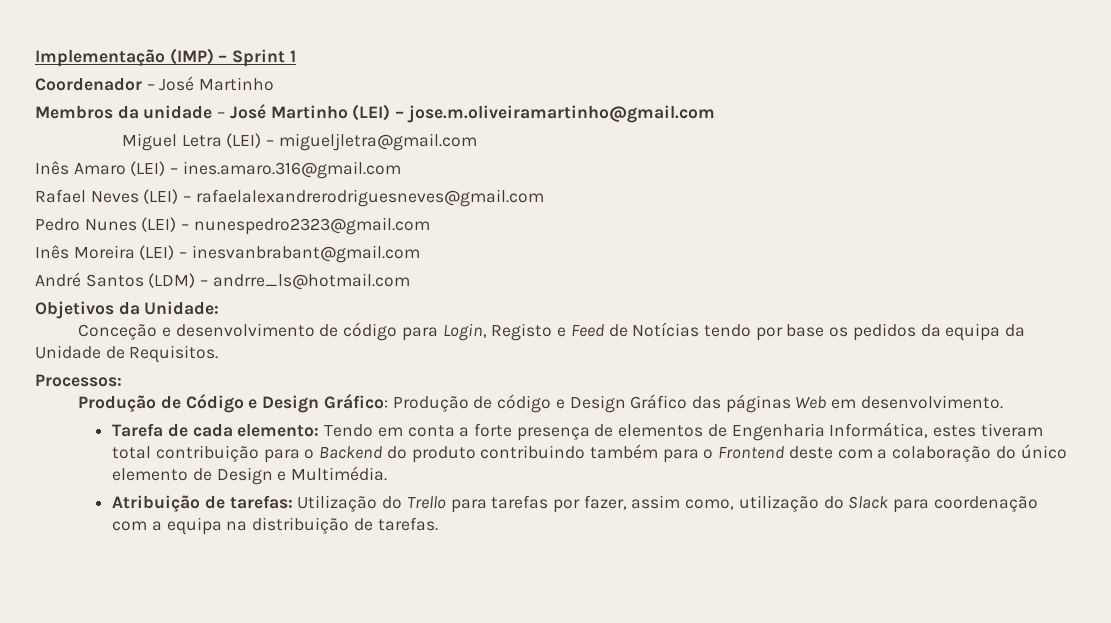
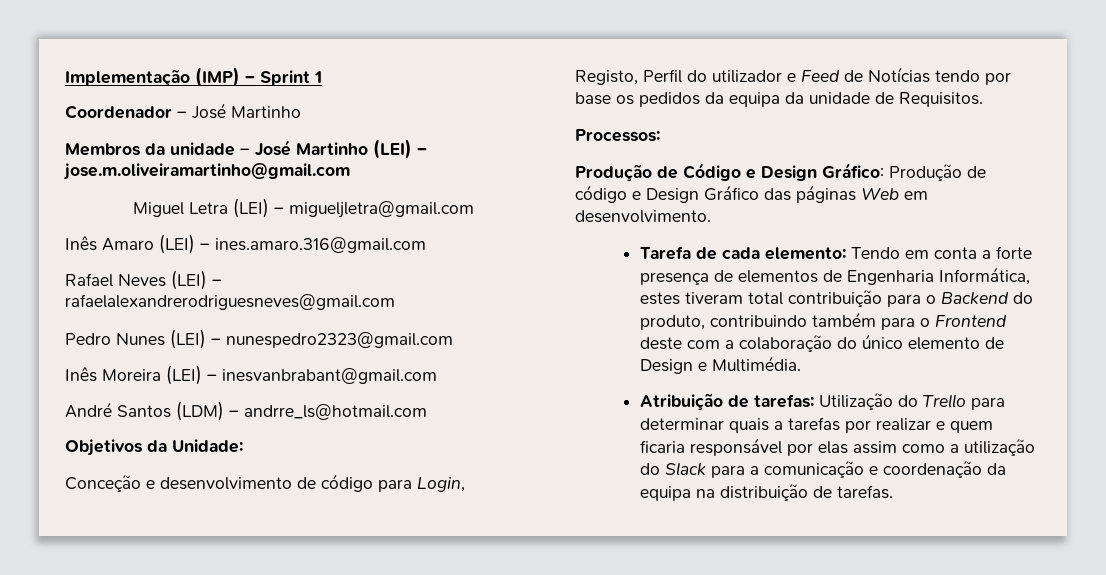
- Conceção e desenvolvimento de código para Login, Registo e Feed de Notícias tendo por base os pedidos da equipa da Unidade de Requisitos.
+ Conceção e desenvolvimento de código para Login, Registo, Perfil do utilizador e Feed de Notícias tendo por base os pedidos da equipa da unidade de Requisitos.
- Tarefa de cada elemento: Tendo em conta a forte presença de elementos de Engenharia Informática, estes tiveram total contribuição para o Backend do produto contribuindo também para o Frontend deste com a colaboração do único elemento de Design e Multimédia.
+ Tarefa de cada elemento: Tendo em conta a forte presença de elementos de Engenharia Informática, estes tiveram total contribuição para o Backend do produto, contribuindo também para o Frontend deste com a colaboração do único elemento de Design e Multimédia.
- Atribuição de tarefas: Utilização do Trello para tarefas por fazer, assim como, utilização do Slack para coordenação com a equipa na distribuição de tarefas.
+ Atribuição de tarefas: Utilização do Trello para determinar quais a tarefas por realizar e quem ficaria responsável por elas assim como a utilização do Slack para a comunicação e coordenação da equipa na distribuição de tarefas.

